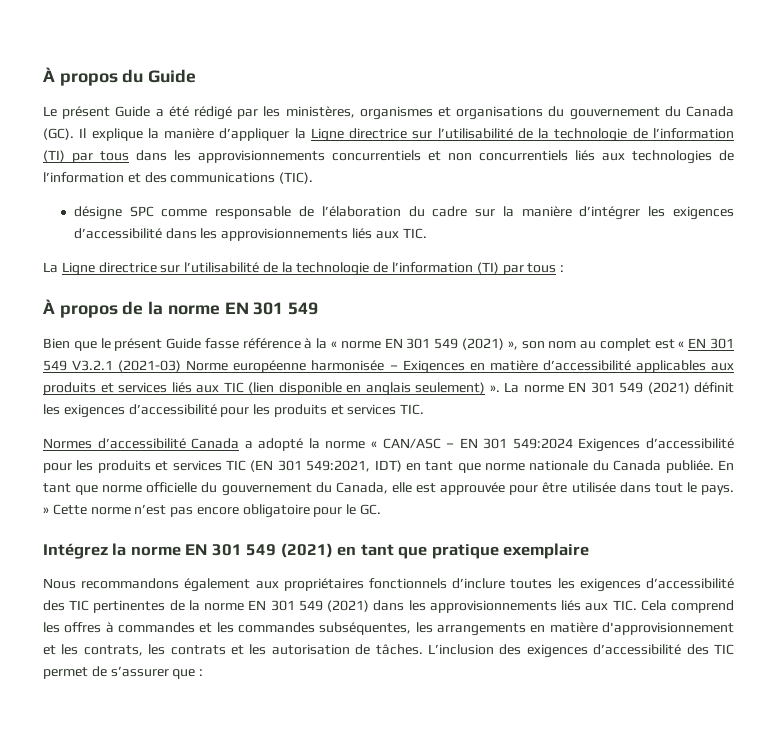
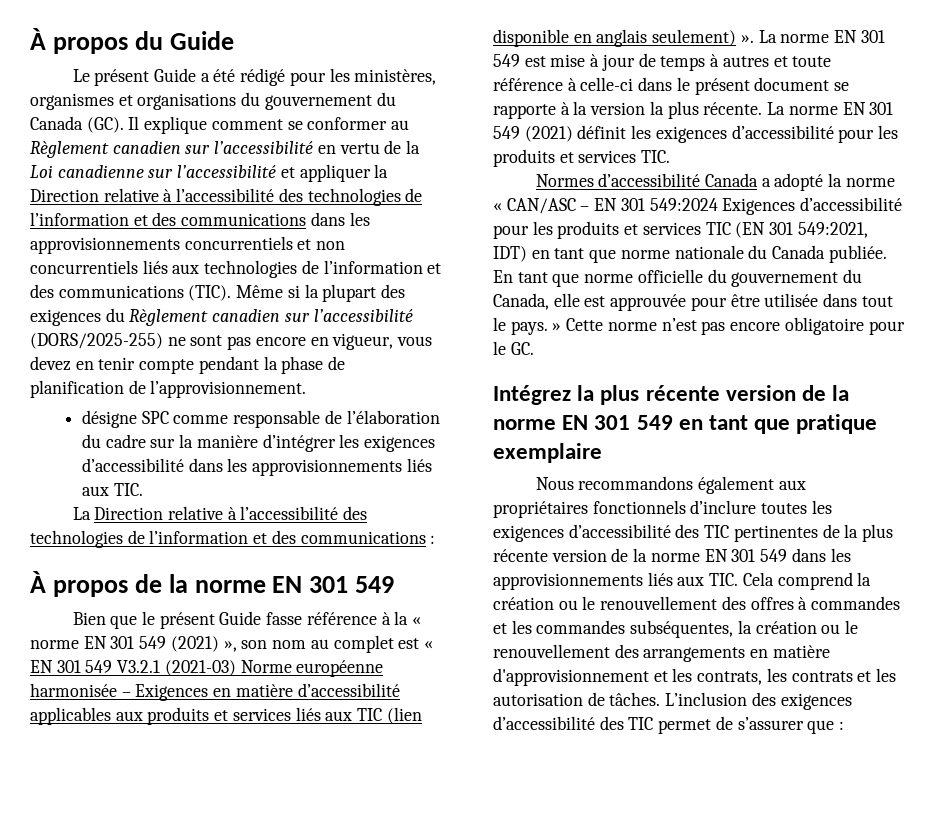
- Le présent Guide a été rédigé par les ministères, organismes et organisations du gouvernement du Canada (GC). Il explique la manière d’appliquer la Ligne directrice sur l’utilisabilité de la technologie de l’information (TI) par tous dans les approvisionnements concurrentiels et non concurrentiels liés aux technologies de l’information et des communications (TIC).
+ Le présent Guide a été rédigé pour les ministères, organismes et organisations du gouvernement du Canada (GC). Il explique comment se conformer au Règlement canadien sur l’accessibilité en vertu de la Loi canadienne sur l’accessibilité et appliquer la Direction relative à l’accessibilité des technologies de l’information et des communications dans les approvisionnements concurrentiels et non concurrentiels liés aux technologies de l’information et des communications (TIC). Même si la plupart des exigences du Règlement canadien sur l’accessibilité (DORS/2025-255) ne sont pas encore en vigueur, vous devez en tenir compte pendant la phase de planification de l’approvisionnement.
- La Ligne directrice sur l’utilisabilité de la technologie de l’information (TI) par tous :
+ La Direction relative à l’accessibilité des technologies de l’information et des communications :
- La norme EN 301 549 (2021) définit les exigences d’accessibilité pour les produits et services TIC.
+ La norme EN 301 549 est mise à jour de temps à autres et toute référence à celle-ci dans le présent document se rapporte à la version la plus récente. La norme EN 301 549 (2021) définit les exigences d’accessibilité pour les produits et services TIC.
- Intégrez la norme EN 301 549 (2021) en tant que pratique exemplaire
+ Intégrez la plus récente version de la norme EN 301 549 en tant que pratique exemplaire
- Nous recommandons également aux propriétaires fonctionnels d’inclure toutes les exigences d’accessibilité des TIC pertinentes de la norme EN 301 549 (2021) dans les approvisionnements liés aux TIC. Cela comprend les offres à commandes et les commandes subséquentes, les arrangements en matière d'approvisionnement et les contrats, les contrats et les autorisation de tâches.
+ Nous recommandons également aux propriétaires fonctionnels d’inclure toutes les exigences d’accessibilité des TIC pertinentes de la plus récente version de la norme EN 301 549 dans les approvisionnements liés aux TIC. Cela comprend la création ou le renouvellement des offres à commandes et les commandes subséquentes, la création ou le renouvellement des arrangements en matière d'approvisionnement et les contrats, les contrats et les autorisation de tâches.

